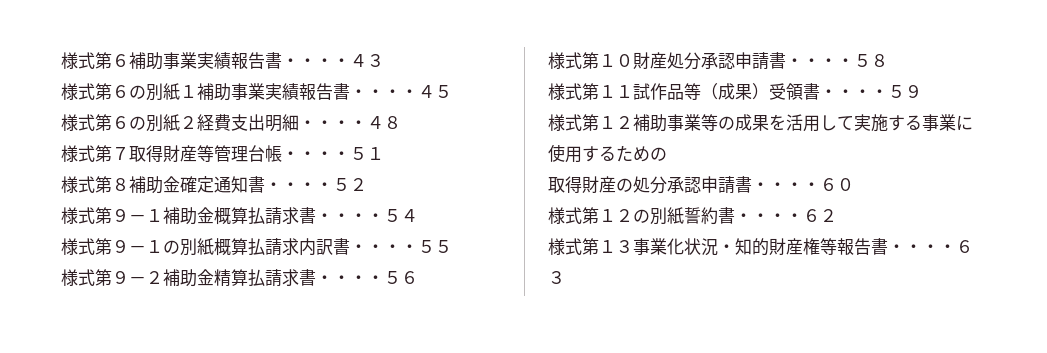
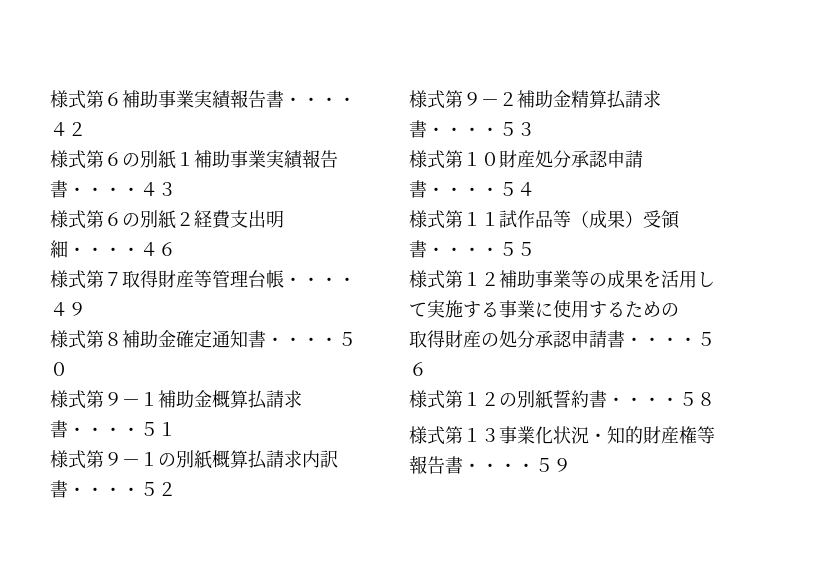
- 様式第６補助事業実績報告書・・・・４３
- 様式第６の別紙１補助事業実績報告書・・・・４５
+ 様式第６補助事業実績報告書・・・・４２
+ 様式第６の別紙１補助事業実績報告書・・・・４３
- 様式第６の別紙２経費支出明細・・・・４８
+ 様式第６の別紙２経費支出明細・・・・４６
- 様式第７取得財産等管理台帳・・・・５１
+ 様式第７取得財産等管理台帳・・・・４９
- 様式第８補助金確定通知書・・・・５２
+ 様式第８補助金確定通知書・・・・５０
- 様式第９－１補助金概算払請求書・・・・５４
+ 様式第９－１補助金概算払請求書・・・・５１
- 様式第９－１の別紙概算払請求内訳書・・・・５５
+ 様式第９－１の別紙概算払請求内訳書・・・・５２
- 様式第９－２補助金精算払請求書・・・・５６
+ 様式第９－２補助金精算払請求書・・・・５３
- 様式第１０財産処分承認申請書・・・・５８
+ 様式第１０財産処分承認申請書・・・・５４
- 様式第１１試作品等（成果）受領書・・・・５９
+ 様式第１１試作品等（成果）受領書・・・・５５
- 取得財産の処分承認申請書・・・・６０
+ 取得財産の処分承認申請書・・・・５６
- 様式第１２の別紙誓約書・・・・６２
+ 様式第１２の別紙誓約書・・・・５８
- 様式第１３事業化状況・知的財産権等報告書・・・・６３
+ 様式第１３事業化状況・知的財産権等報告書・・・・５９

